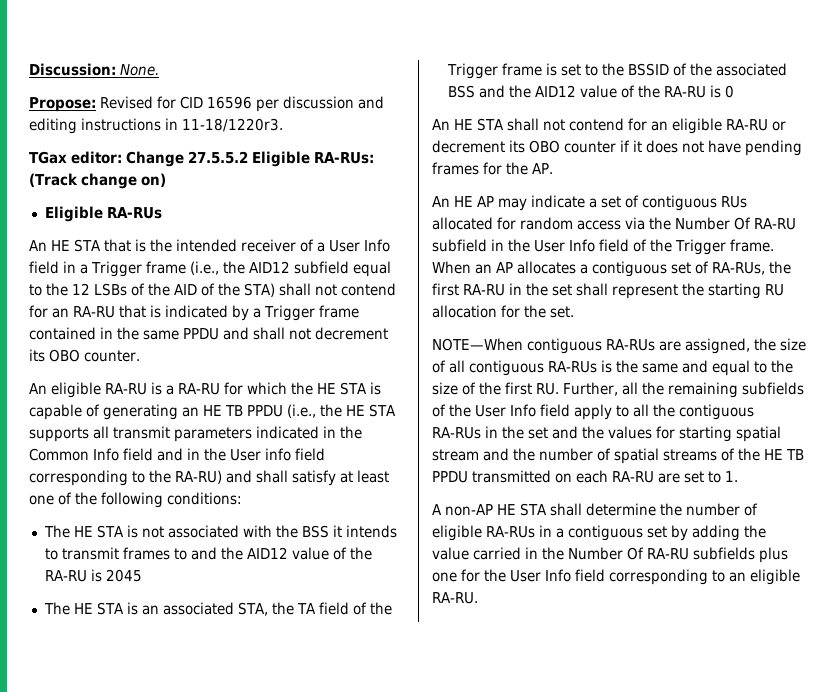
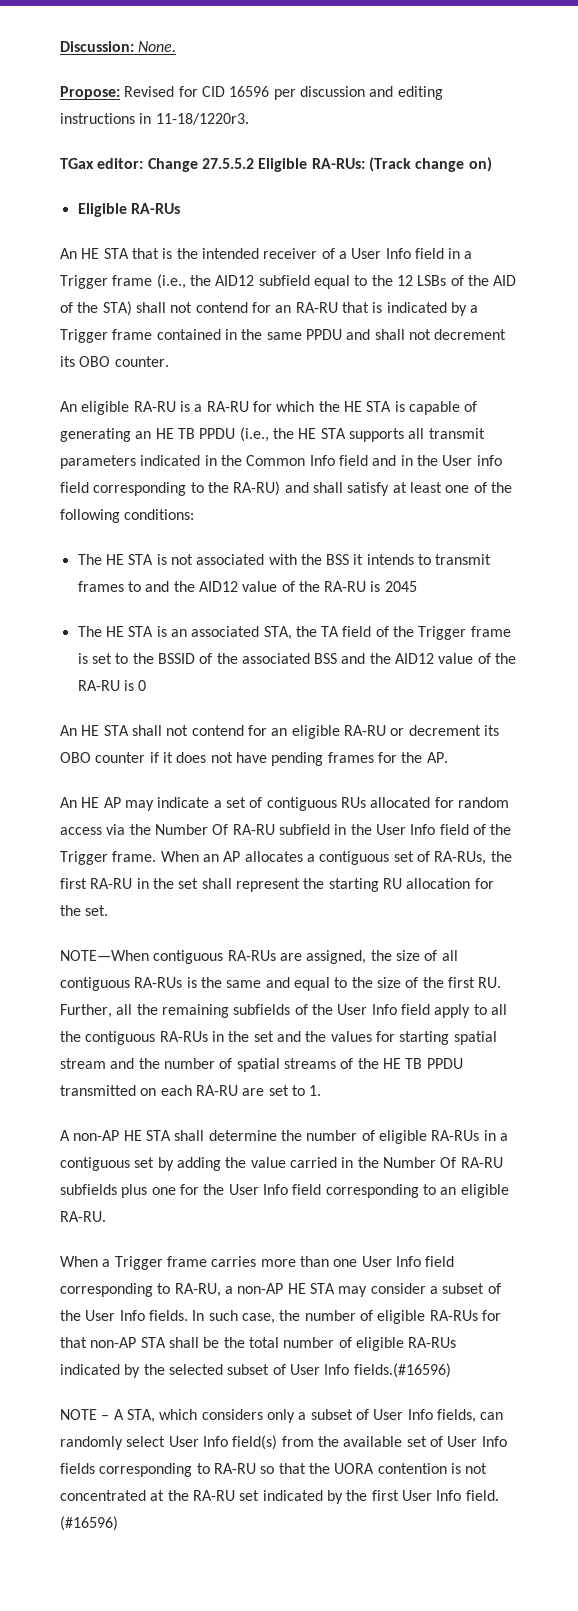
+ When a Trigger frame carries more than one User Info field corresponding to RA-RU, a non-AP HE STA may consider a subset of the User Info fields. In such case, the number of eligible RA-RUs for that non-AP STA shall be the total number of eligible RA-RUs indicated by the selected subset of User Info fields.(#16596)
+ NOTE – A STA, which considers only a subset of User Info fields, can randomly select User Info field(s) from the available set of User Info fields corresponding to RA-RU so that the UORA contention is not concentrated at the RA-RU set indicated by the first User Info field. (#16596)

